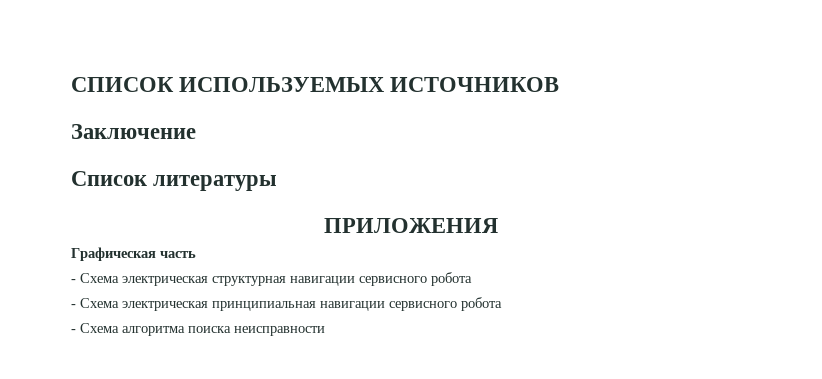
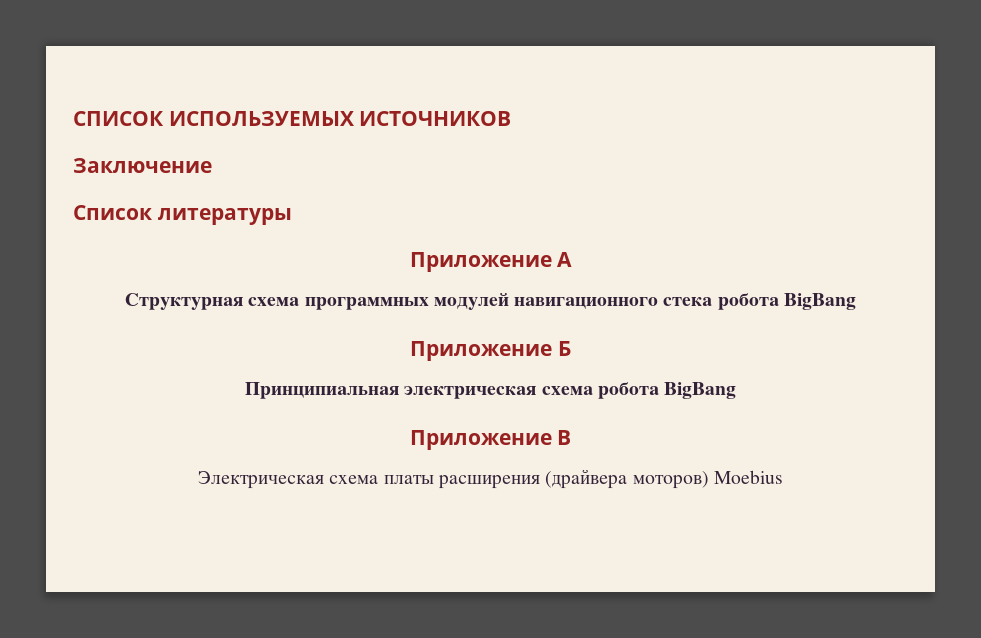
- ПРИЛОЖЕНИЯ
- Графическая часть
- - Схема электрическая структурная навигации сервисного робота
- - Схема электрическая принципиальная навигации сервисного робота
- - Схема алгоритма поиска неисправности
+ Приложение А
+ Структурная схема программных модулей навигационного стека робота BigBang
+ Приложение Б
+ Принципиальная электрическая схема робота BigBang
+ Приложение В
+ Электрическая схема платы расширения (драйвера моторов) Moebius

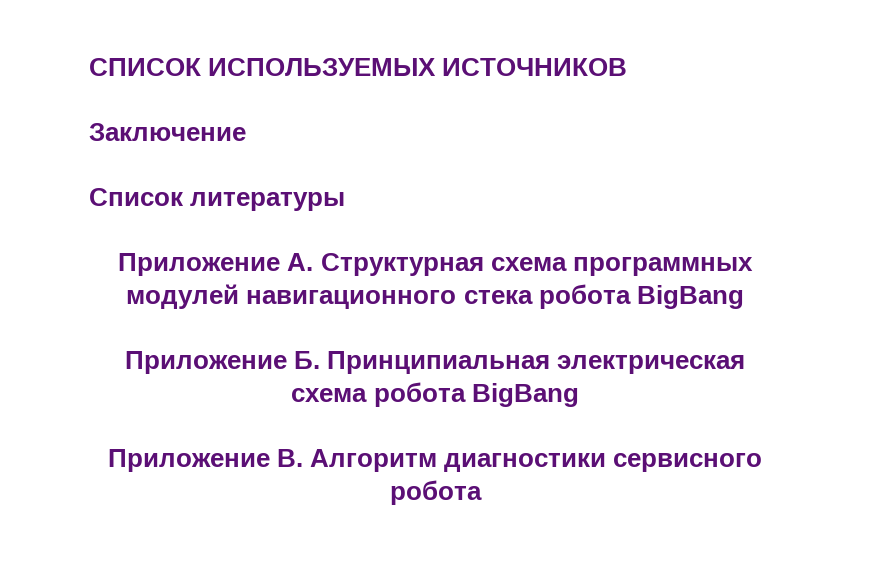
- Приложение А
- Структурная схема программных модулей навигационного стека робота BigBang
+ Приложение А. Структурная схема программных модулей навигационного стека робота BigBang
- Приложение Б
- Принципиальная электрическая схема робота BigBang
+ Приложение Б. Принципиальная электрическая схема робота BigBang
- Приложение В
- Электрическая схема платы расширения (драйвера моторов) Moebius
+ Приложение В. Алгоритм диагностики сервисного робота

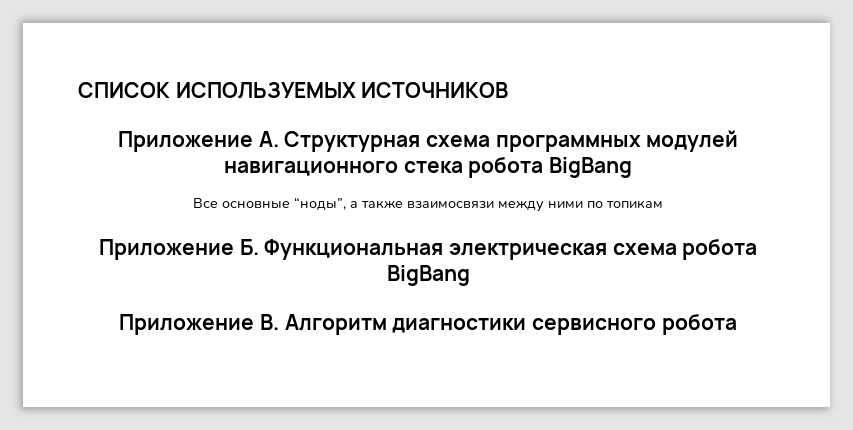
- Заключение
- Список литературы
+ Все основные “ноды”, а также взаимосвязи между ними по топикам
- Приложение Б. Принципиальная электрическая схема робота BigBang
+ Приложение Б. Функциональная электрическая схема робота BigBang

